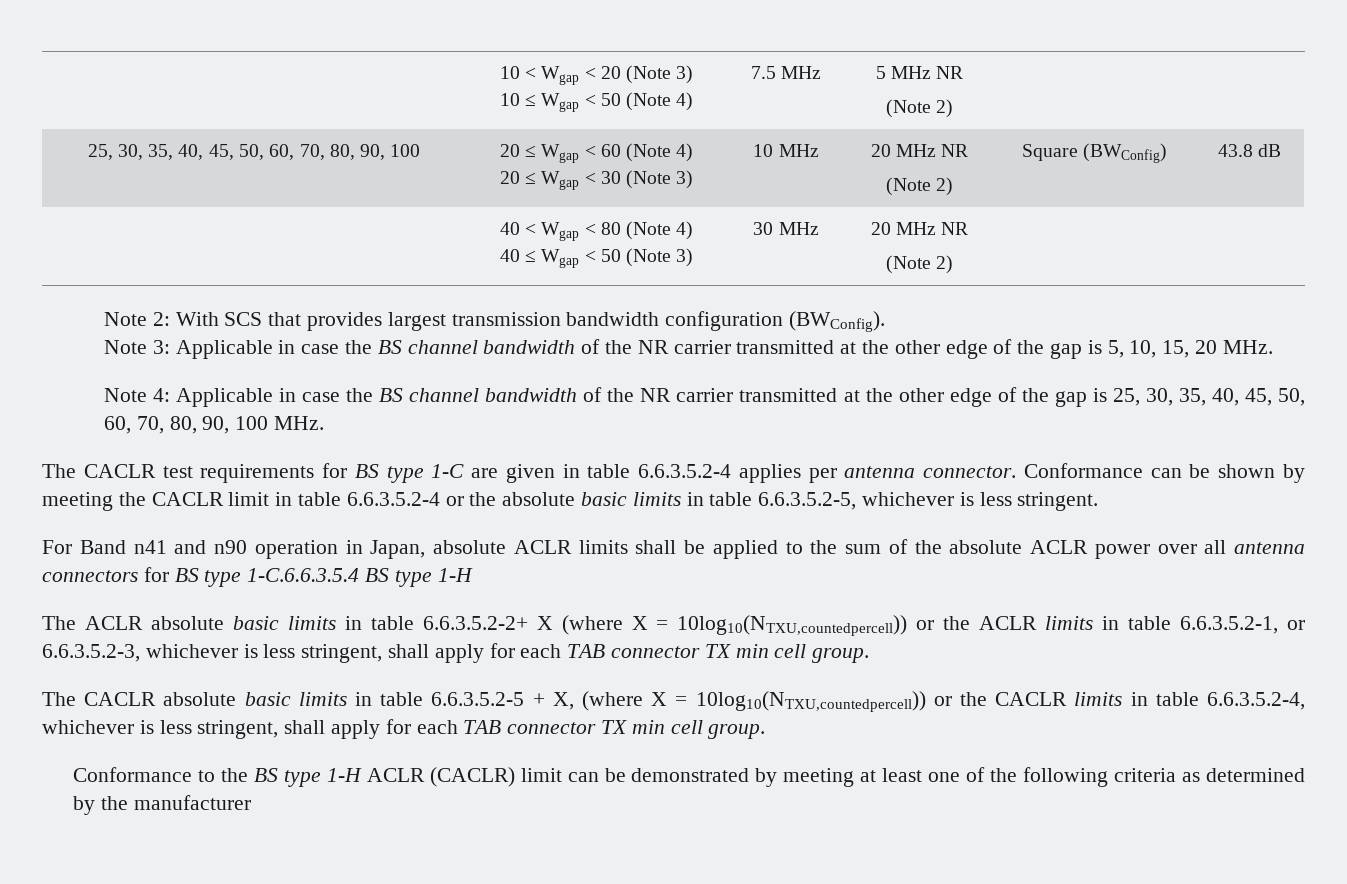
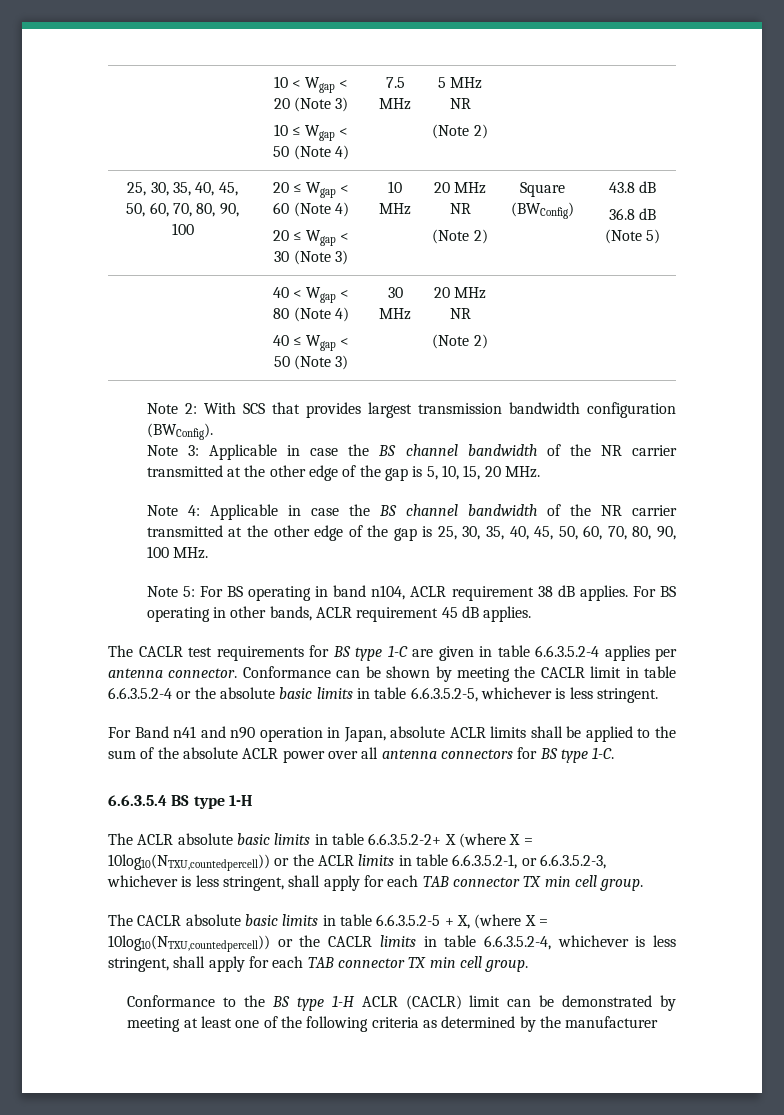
  25, 30, 35, 40, 45, 50, 60, 70, 80, 90, 100 | 20 ≤ Wgap < 60 (Note 4)
  20 ≤ Wgap < 30 (Note 3) | 10 MHz | 20 MHz NR
  (Note 2) | Square (BWConfig) | 43.8 dB
+ 36.8 dB (Note 5)
+ Note 5: For BS operating in band n104, ACLR requirement 38 dB applies. For BS operating in other bands, ACLR requirement 45 dB applies.
- For Band n41 and n90 operation in Japan, absolute ACLR limits shall be applied to the sum of the absolute ACLR power over all antenna connectors for BS type 1-C.6.6.3.5.4 BS type 1-H
+ For Band n41 and n90 operation in Japan, absolute ACLR limits shall be applied to the sum of the absolute ACLR power over all antenna connectors for BS type 1-C.
+ 6.6.3.5.4 BS type 1-H

